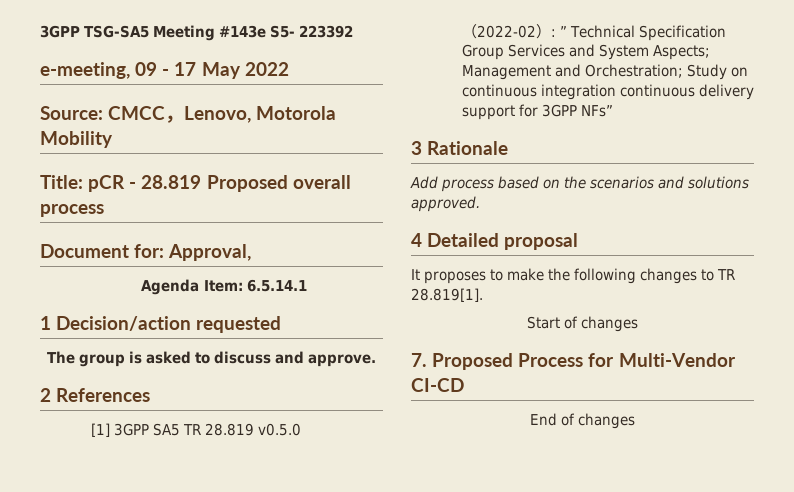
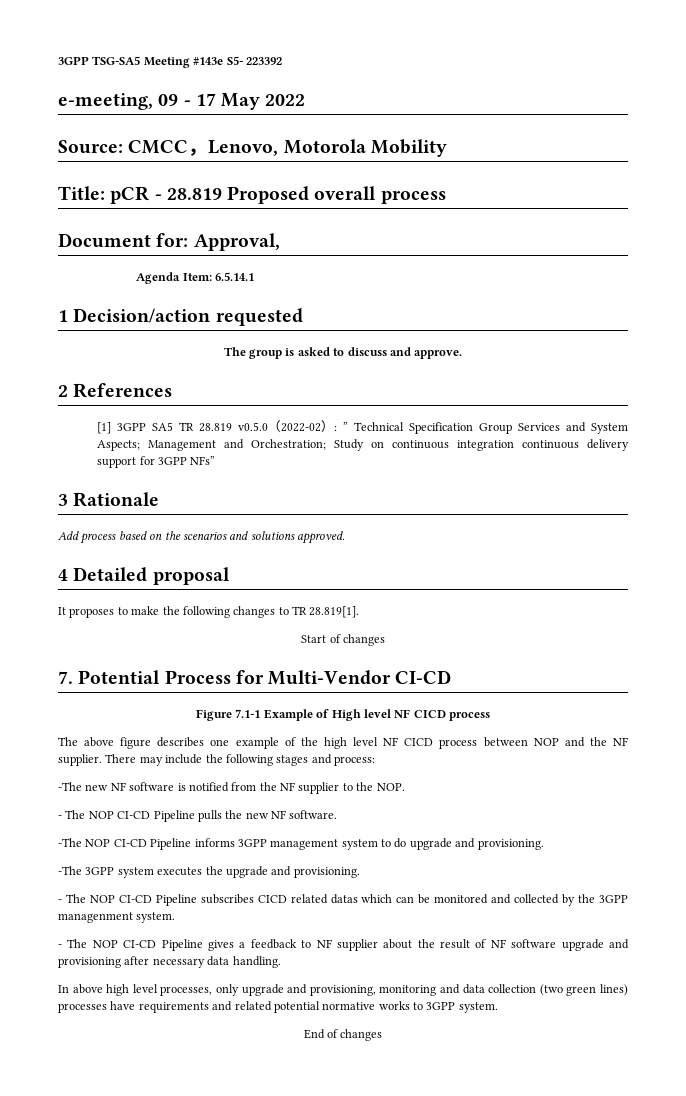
- 7. Proposed Process for Multi-Vendor CI-CD
+ 7. Potential Process for Multi-Vendor CI-CD
+ Figure 7.1-1 Example of High level NF CICD process
+ The above figure describes one example of the high level NF CICD process between NOP and the NF supplier. There may include the following stages and process:
+ -The new NF software is notified from the NF supplier to the NOP.
+ - The NOP CI-CD Pipeline pulls the new NF software.
+ -The NOP CI-CD Pipeline informs 3GPP management system to do upgrade and provisioning.
+ -The 3GPP system executes the upgrade and provisioning.
+ - The NOP CI-CD Pipeline subscribes CICD related datas which can be monitored and collected by the 3GPP managenment system.
+ - The NOP CI-CD Pipeline gives a feedback to NF supplier about the result of NF software upgrade and provisioning after necessary data handling.
+ In above high level processes, only upgrade and provisioning, monitoring and data collection (two green lines) processes have requirements and related potential normative works to 3GPP system.

